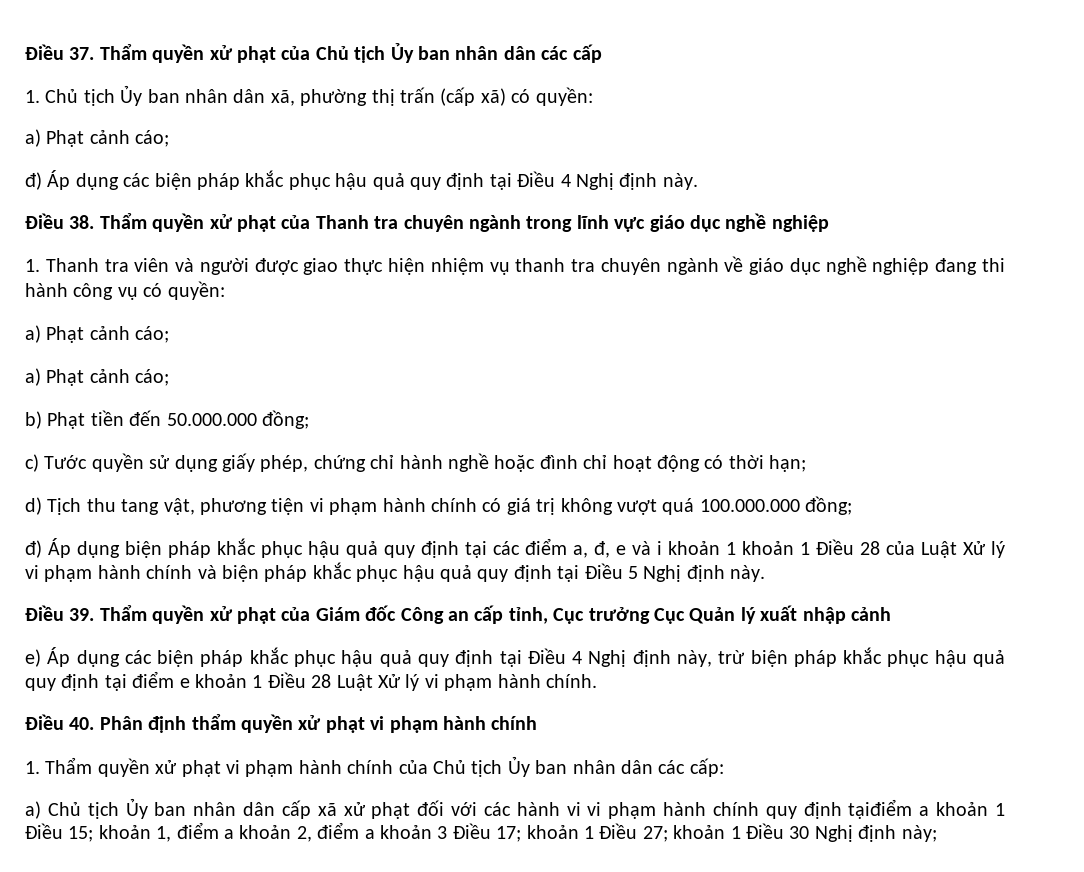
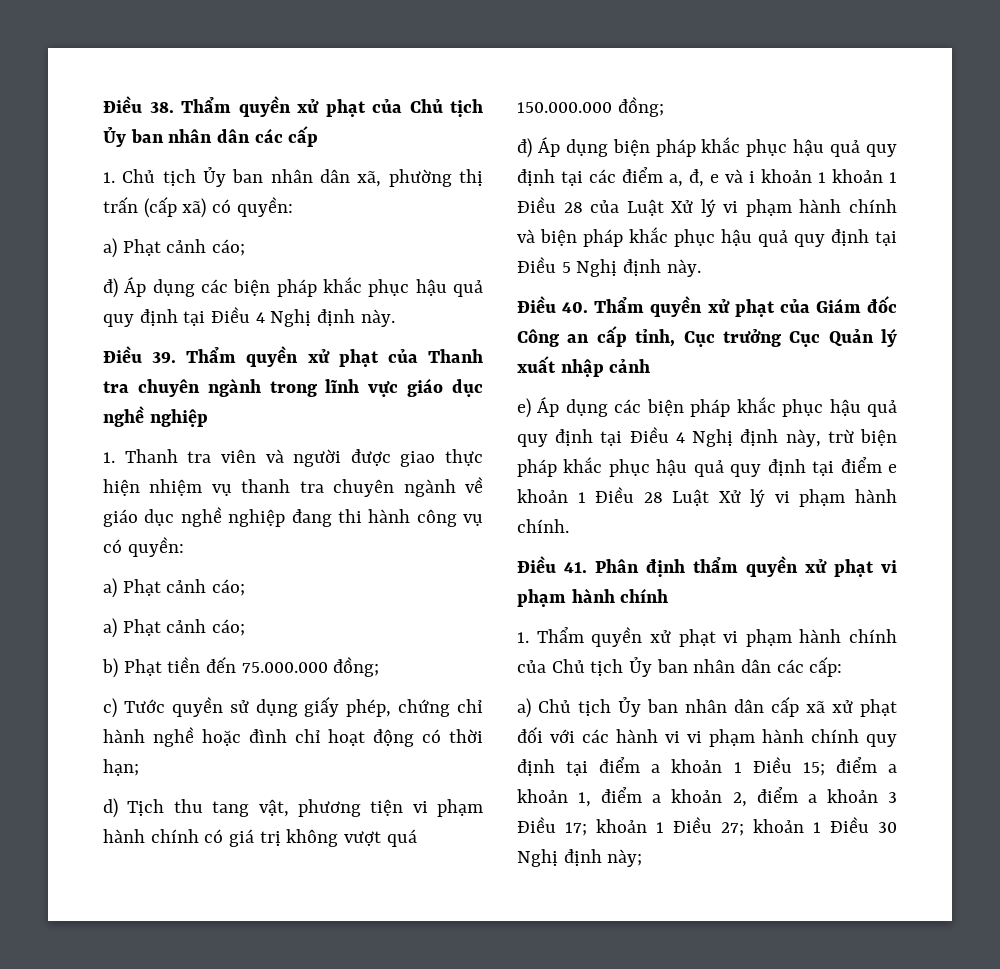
- Điều 37. Thẩm quyền xử phạt của Chủ tịch Ủy ban nhân dân các cấp
+ Điều 38. Thẩm quyền xử phạt của Chủ tịch Ủy ban nhân dân các cấp
- Điều 38. Thẩm quyền xử phạt của Thanh tra chuyên ngành trong lĩnh vực giáo dục nghề nghiệp
+ Điều 39. Thẩm quyền xử phạt của Thanh tra chuyên ngành trong lĩnh vực giáo dục nghề nghiệp
- b) Phạt tiền đến 50.000.000 đồng;
+ b) Phạt tiền đến 75.000.000 đồng;
- d) Tịch thu tang vật, phương tiện vi phạm hành chính có giá trị không vượt quá 100.000.000 đồng;
+ d) Tịch thu tang vật, phương tiện vi phạm hành chính có giá trị không vượt quá 150.000.000 đồng;
- Điều 39. Thẩm quyền xử phạt của Giám đốc Công an cấp tỉnh, Cục trưởng Cục Quản lý xuất nhập cảnh
+ Điều 40. Thẩm quyền xử phạt của Giám đốc Công an cấp tỉnh, Cục trưởng Cục Quản lý xuất nhập cảnh
- Điều 40. Phân định thẩm quyền xử phạt vi phạm hành chính
+ Điều 41. Phân định thẩm quyền xử phạt vi phạm hành chính
- a) Chủ tịch Ủy ban nhân dân cấp xã xử phạt đối với các hành vi vi phạm hành chính quy định tạiđiểm a khoản 1 Điều 15; khoản 1, điểm a khoản 2, điểm a khoản 3 Điều 17; khoản 1 Điều 27; khoản 1 Điều 30 Nghị định này;
+ a) Chủ tịch Ủy ban nhân dân cấp xã xử phạt đối với các hành vi vi phạm hành chính quy định tại điểm a khoản 1 Điều 15; điểm a khoản 1, điểm a khoản 2, điểm a khoản 3 Điều 17; khoản 1 Điều 27; khoản 1 Điều 30 Nghị định này;

